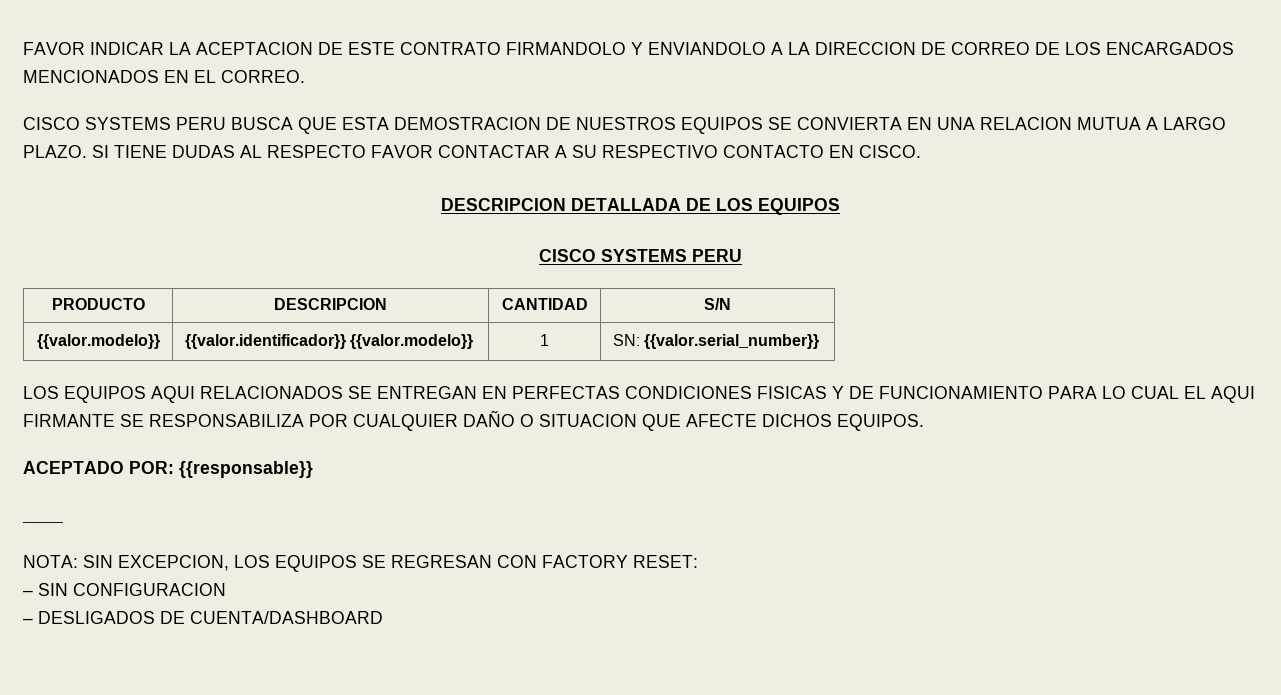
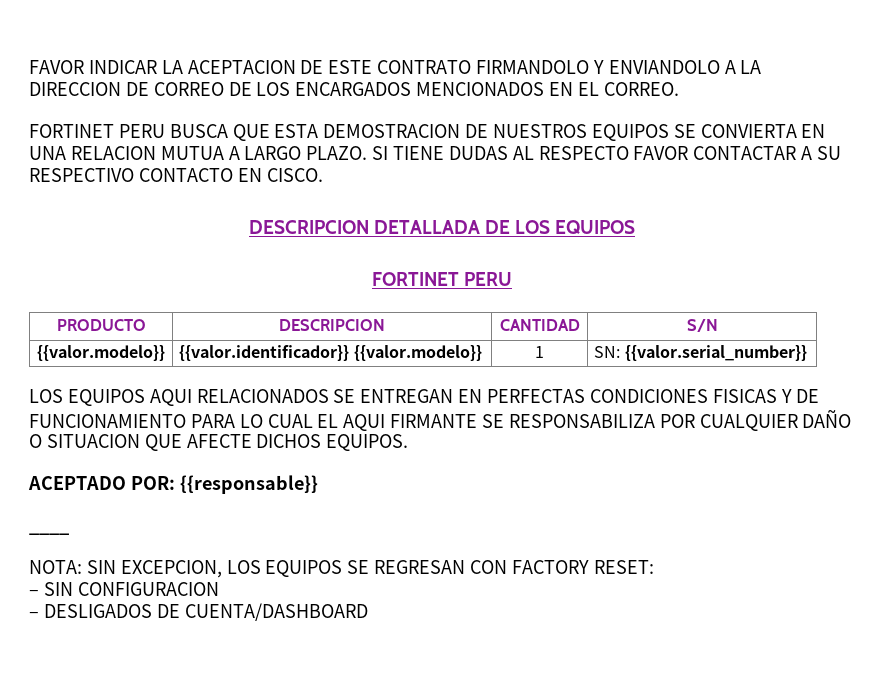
- CISCO SYSTEMS PERU BUSCA QUE ESTA DEMOSTRACION DE NUESTROS EQUIPOS SE CONVIERTA EN UNA RELACION MUTUA A LARGO PLAZO.
+ FORTINET PERU BUSCA QUE ESTA DEMOSTRACION DE NUESTROS EQUIPOS SE CONVIERTA EN UNA RELACION MUTUA A LARGO PLAZO.
  DESCRIPCION DETALLADA DE LOS EQUIPOS
- CISCO SYSTEMS PERU
+ FORTINET PERU

